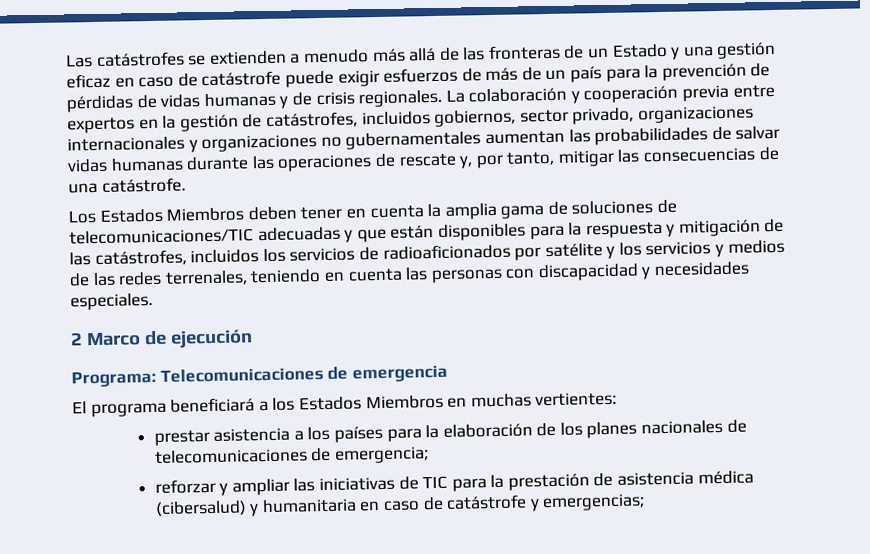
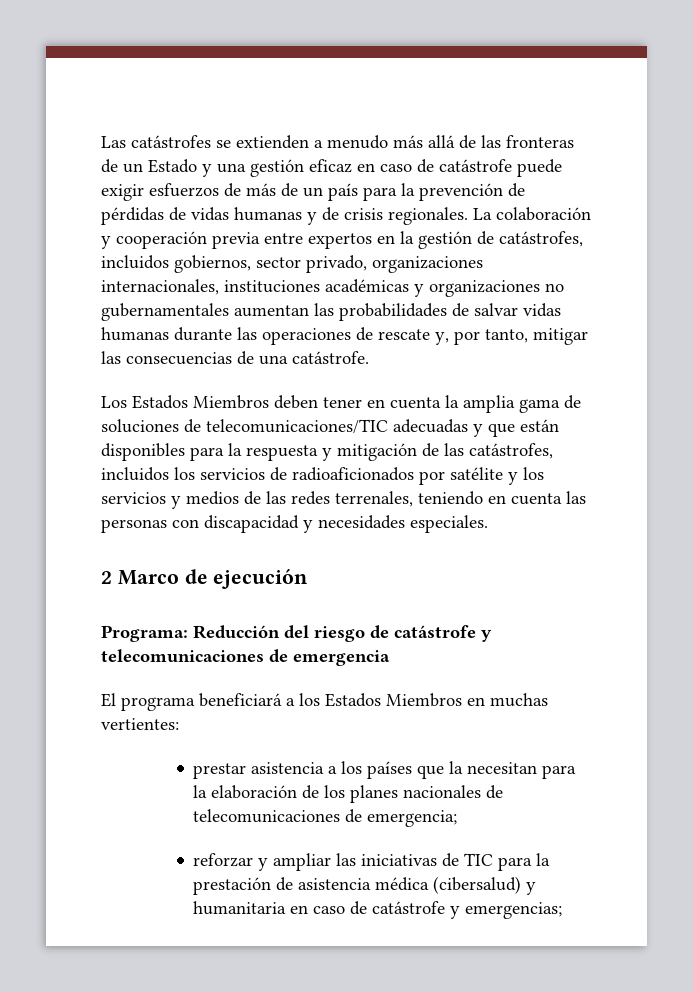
- La colaboración y cooperación previa entre expertos en la gestión de catástrofes, incluidos gobiernos, sector privado, organizaciones internacionales y organizaciones no gubernamentales aumentan las probabilidades de salvar vidas humanas durante las operaciones de rescate y, por tanto, mitigar las consecuencias de una catástrofe.
+ La colaboración y cooperación previa entre expertos en la gestión de catástrofes, incluidos gobiernos, sector privado, organizaciones internacionales, instituciones académicas y organizaciones no gubernamentales aumentan las probabilidades de salvar vidas humanas durante las operaciones de rescate y, por tanto, mitigar las consecuencias de una catástrofe.
- Programa: Telecomunicaciones de emergencia
+ Programa: Reducción del riesgo de catástrofe y telecomunicaciones de emergencia
- prestar asistencia a los países para la elaboración de los planes nacionales de telecomunicaciones de emergencia;
+ prestar asistencia a los países que la necesitan para la elaboración de los planes nacionales de telecomunicaciones de emergencia;

